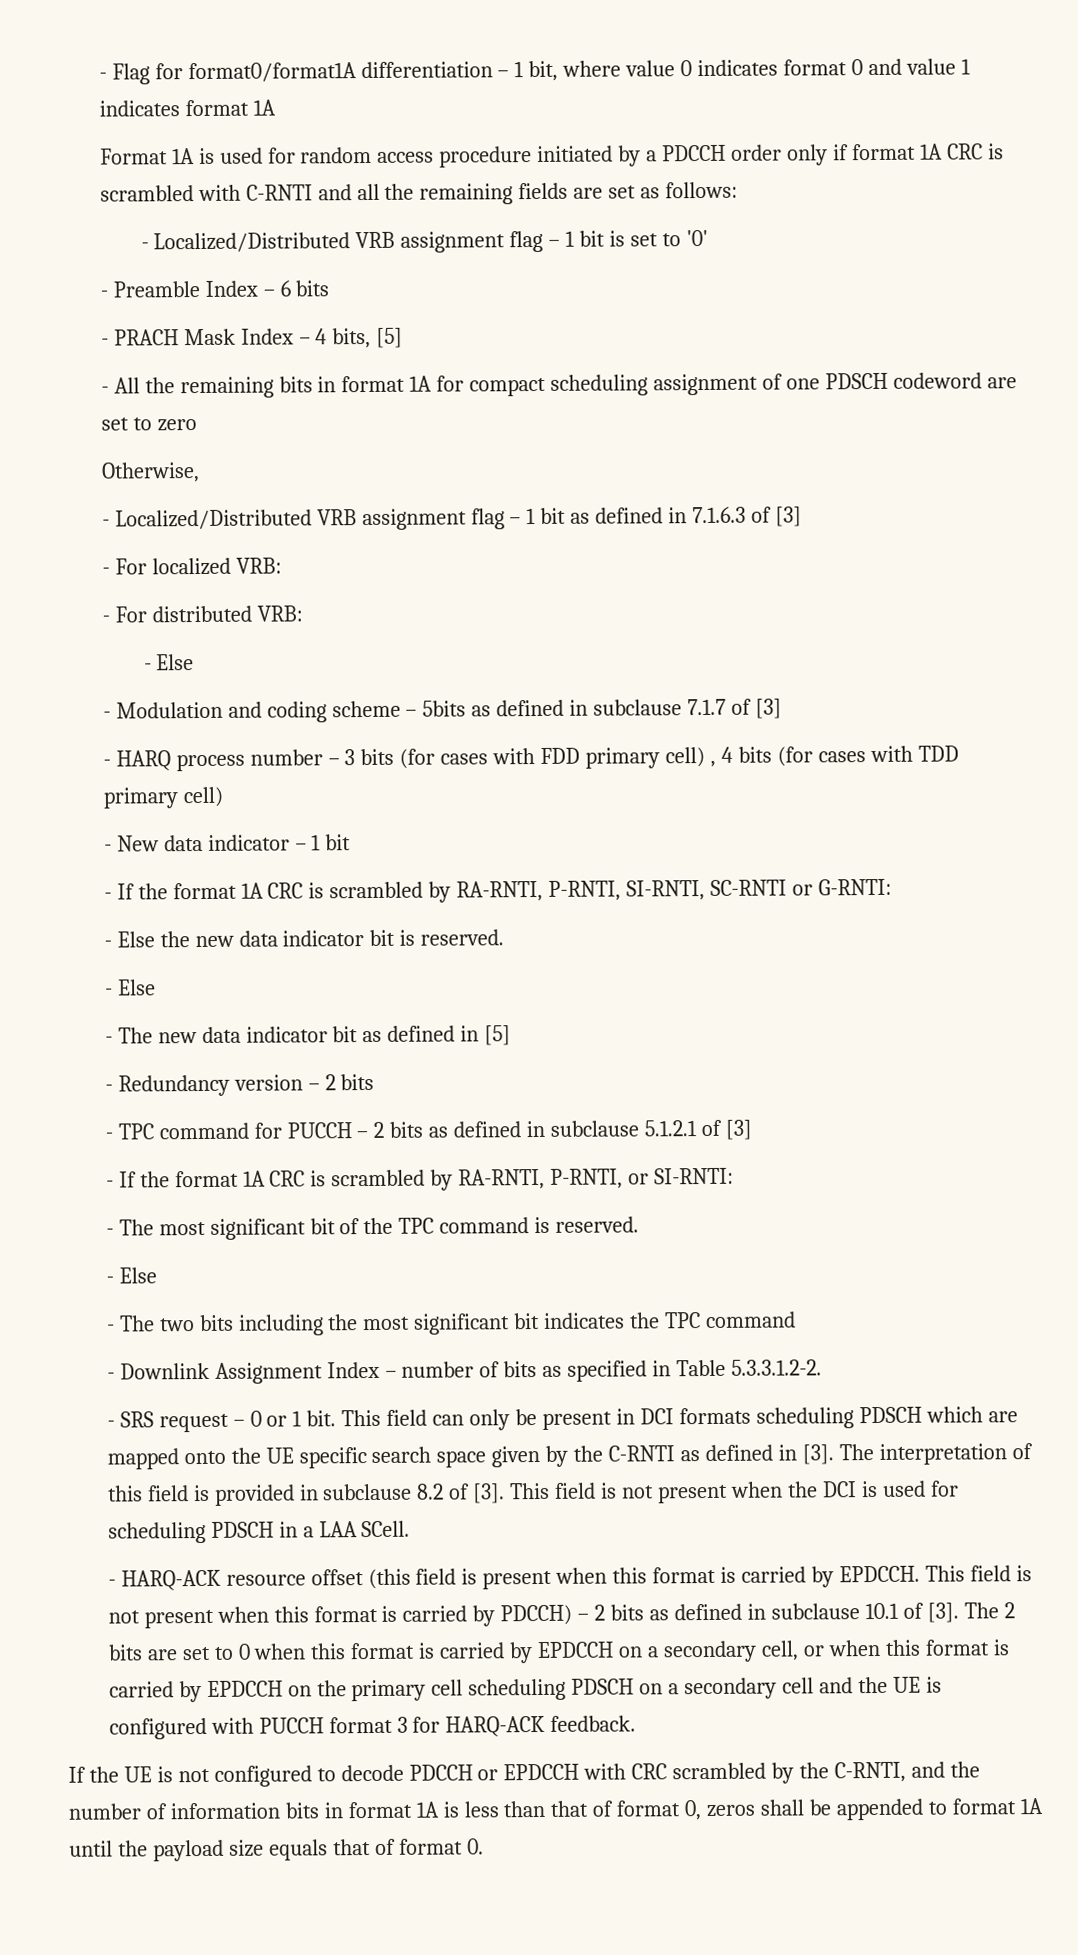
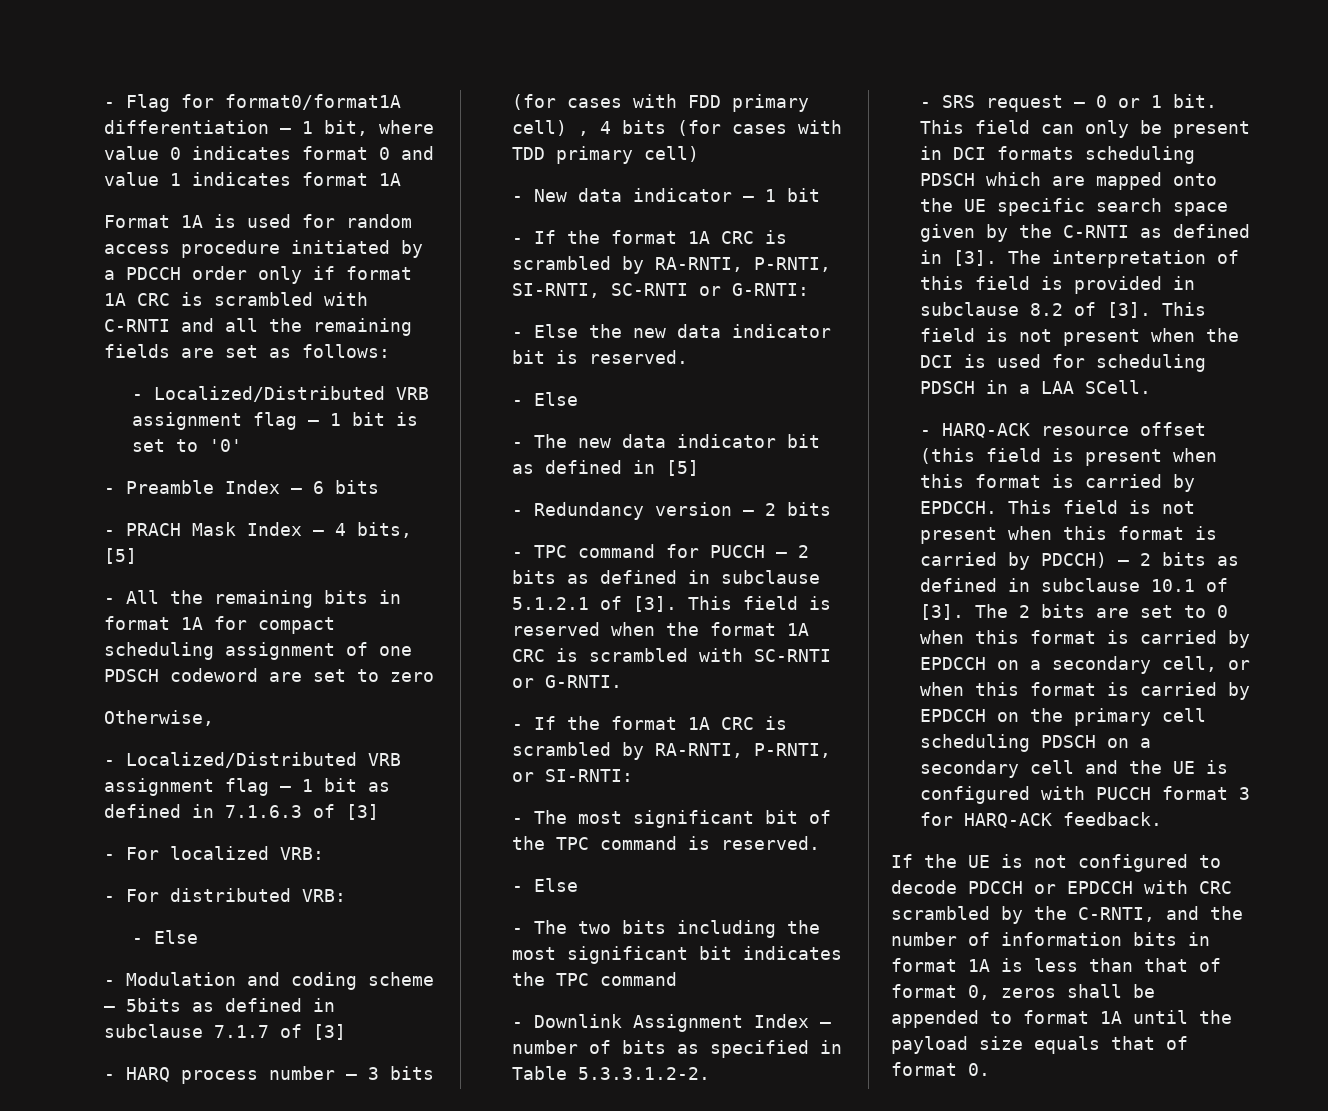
- - TPC command for PUCCH – 2 bits as defined in subclause 5.1.2.1 of [3]
+ - TPC command for PUCCH – 2 bits as defined in subclause 5.1.2.1 of [3]. This field is reserved when the format 1A CRC is scrambled with SC-RNTI or G-RNTI.

